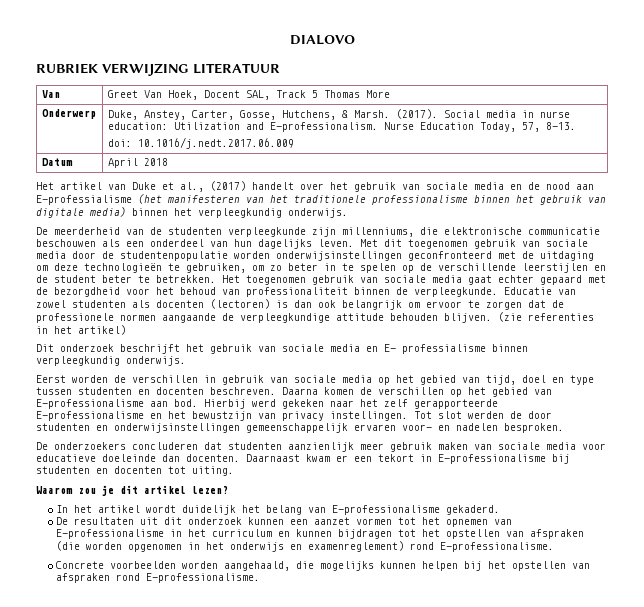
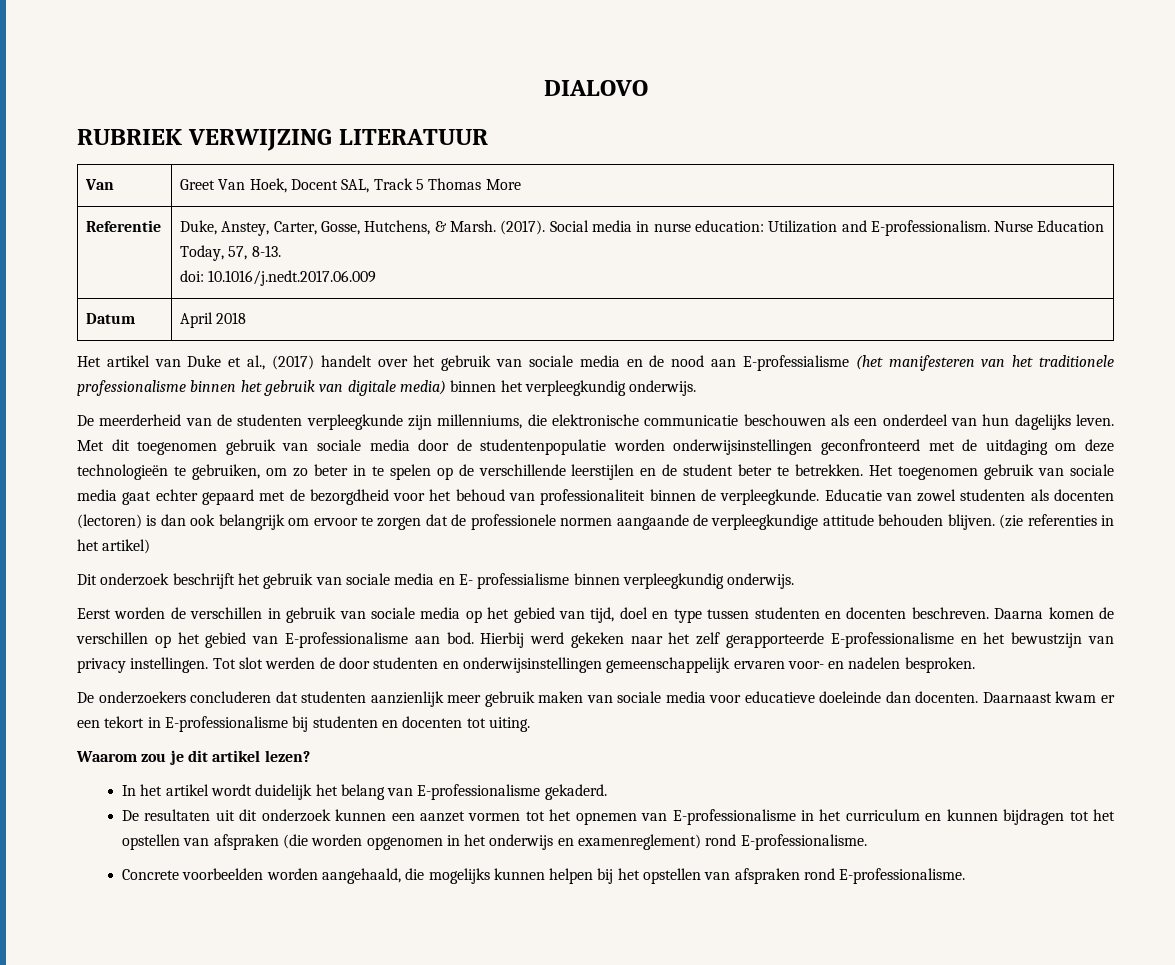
- Onderwerp | Duke, Anstey, Carter, Gosse, Hutchens, & Marsh. (2017). Social media in nurse education: Utilization and E-professionalism. Nurse Education Today, 57, 8-13.
+ Referentie | Duke, Anstey, Carter, Gosse, Hutchens, & Marsh. (2017). Social media in nurse education: Utilization and E-professionalism. Nurse Education Today, 57, 8-13.

